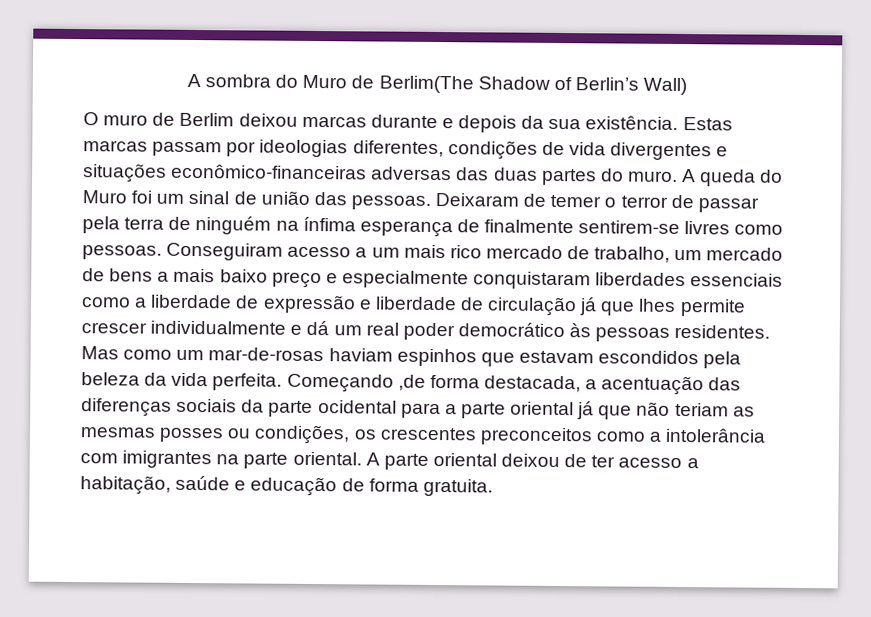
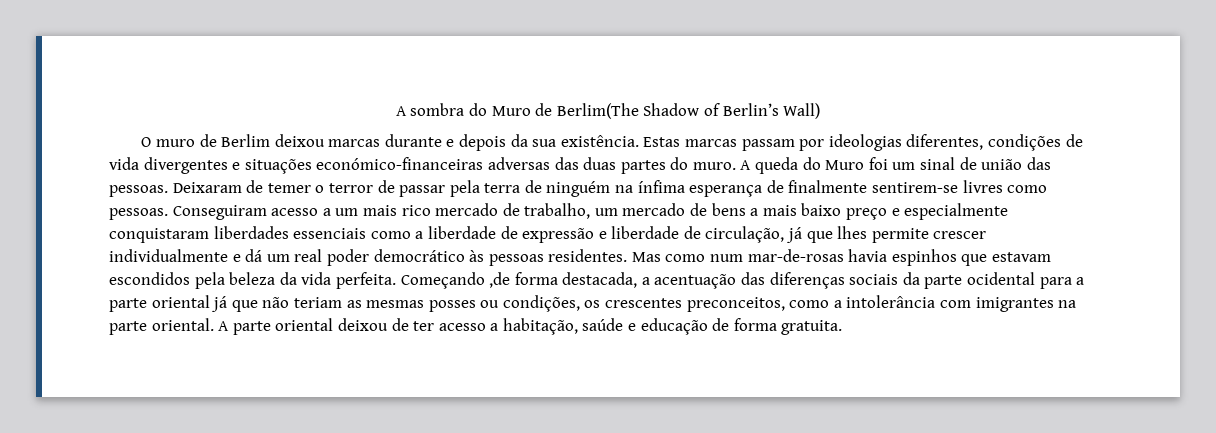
- Estas marcas passam por ideologias diferentes, condições de vida divergentes e situações econômico-financeiras adversas das duas partes do muro.
+ Estas marcas passam por ideologias diferentes, condições de vida divergentes e situações económico-financeiras adversas das duas partes do muro.
- Conseguiram acesso a um mais rico mercado de trabalho, um mercado de bens a mais baixo preço e especialmente conquistaram liberdades essenciais como a liberdade de expressão e liberdade de circulação já que lhes permite crescer individualmente e dá um real poder democrático às pessoas residentes.
+ Conseguiram acesso a um mais rico mercado de trabalho, um mercado de bens a mais baixo preço e especialmente conquistaram liberdades essenciais como a liberdade de expressão e liberdade de circulação, já que lhes permite crescer individualmente e dá um real poder democrático às pessoas residentes.
- Mas como um mar-de-rosas haviam espinhos que estavam escondidos pela beleza da vida perfeita.
+ Mas como num mar-de-rosas havia espinhos que estavam escondidos pela beleza da vida perfeita.
- Começando ,de forma destacada, a acentuação das diferenças sociais da parte ocidental para a parte oriental já que não teriam as mesmas posses ou condições, os crescentes preconceitos como a intolerância com imigrantes na parte oriental.
+ Começando ,de forma destacada, a acentuação das diferenças sociais da parte ocidental para a parte oriental já que não teriam as mesmas posses ou condições, os crescentes preconceitos, como a intolerância com imigrantes na parte oriental.

